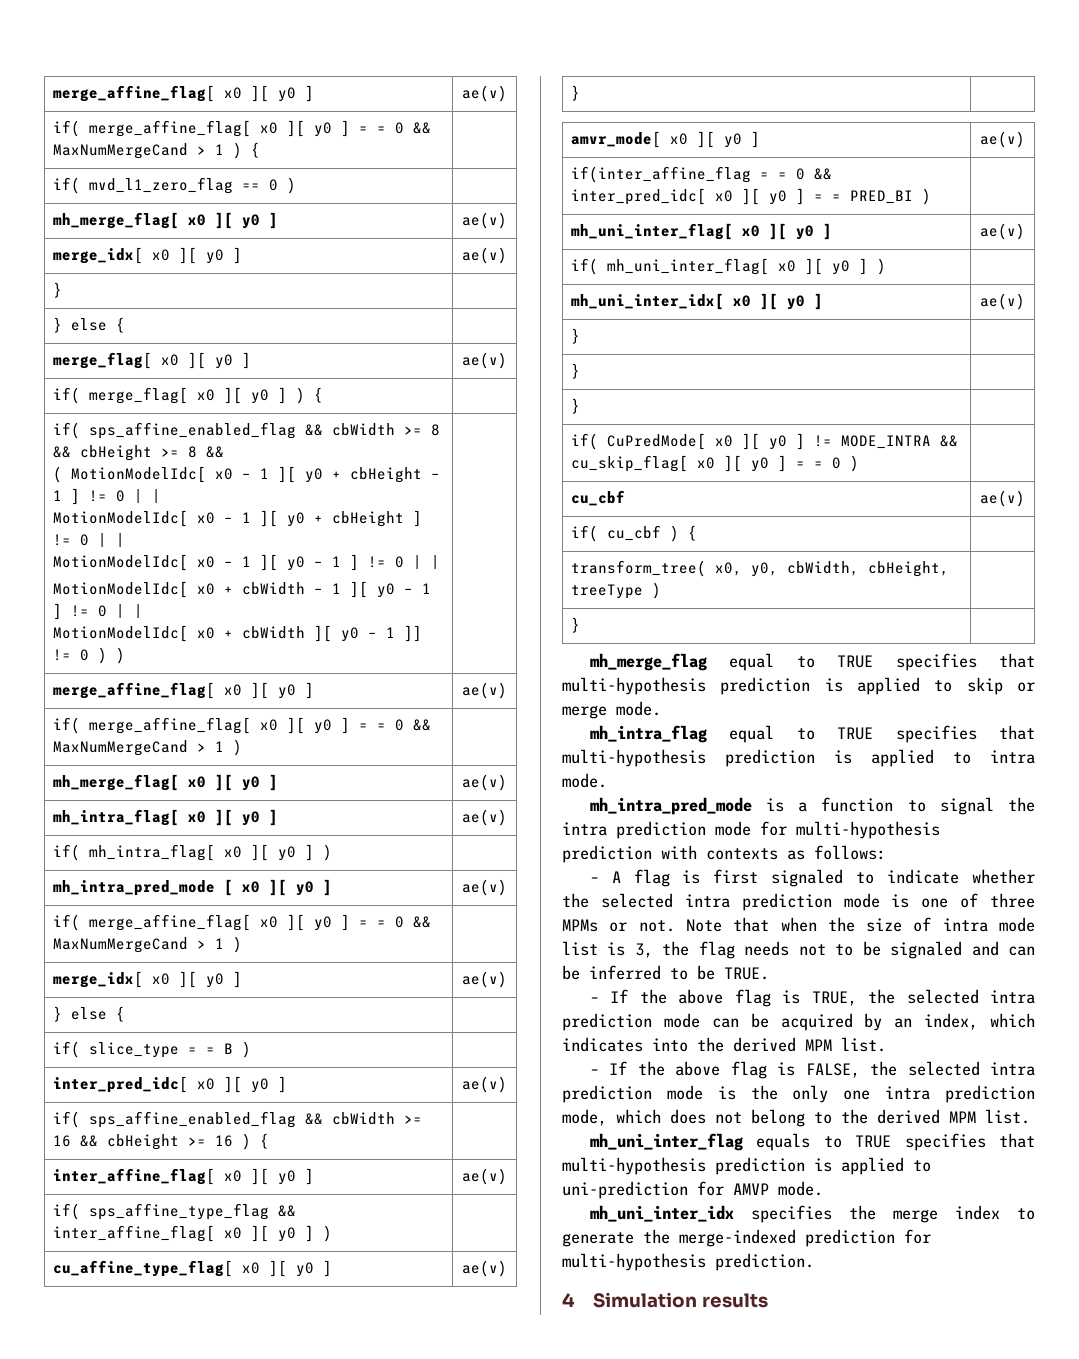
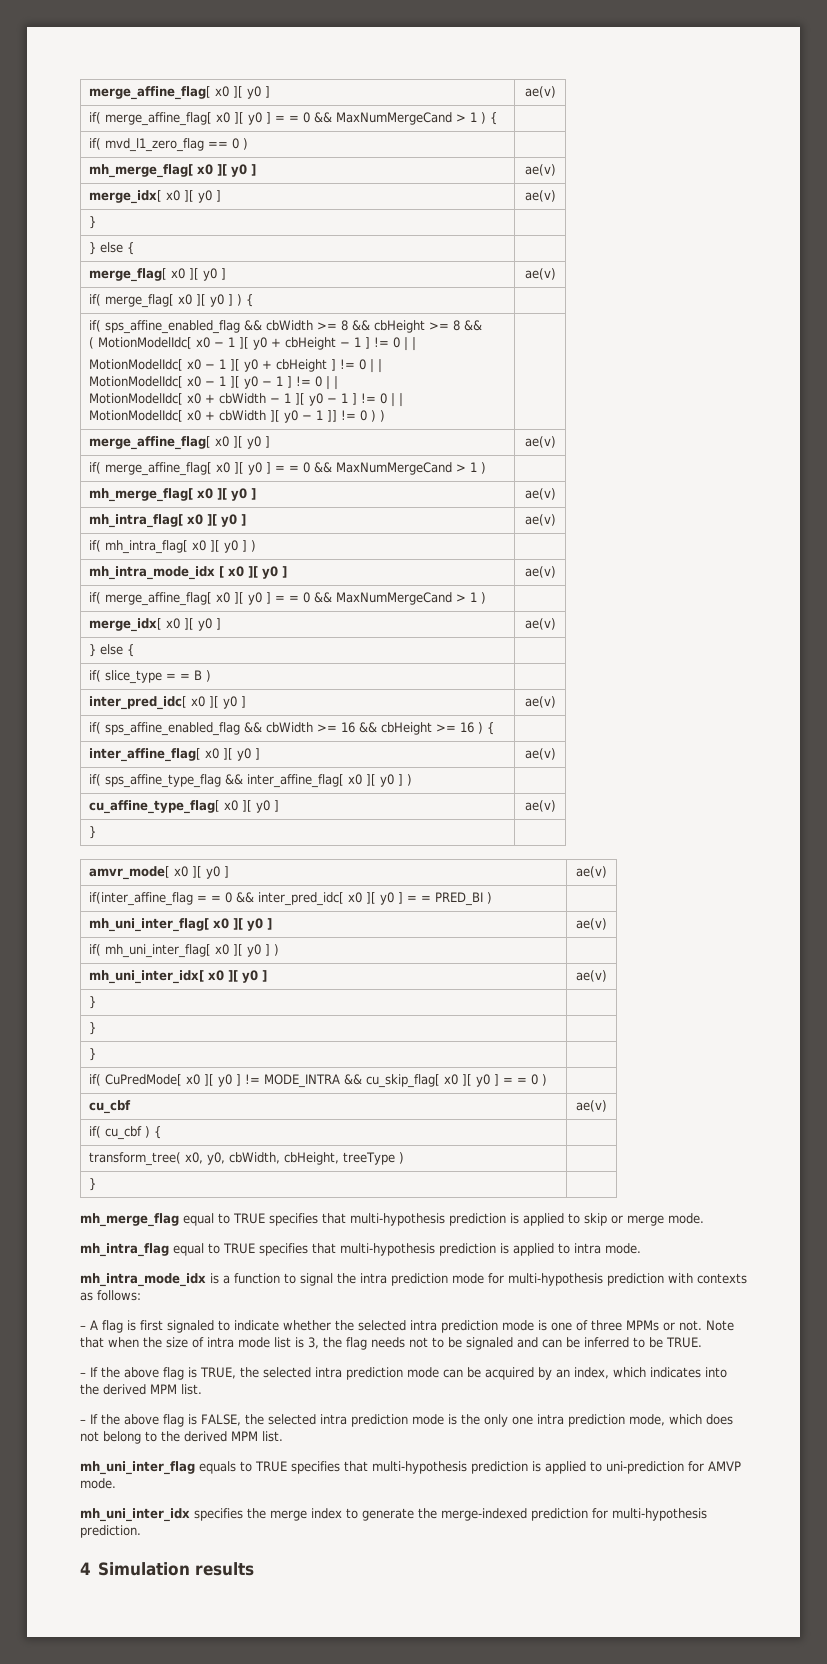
- mh_intra_pred_mode [ x0 ][ y0 ] | ae(v)
+ mh_intra_mode_idx [ x0 ][ y0 ] | ae(v)
- mh_intra_pred_mode is a function to signal the intra prediction mode for multi-hypothesis prediction with contexts as follows:
+ mh_intra_mode_idx is a function to signal the intra prediction mode for multi-hypothesis prediction with contexts as follows:

